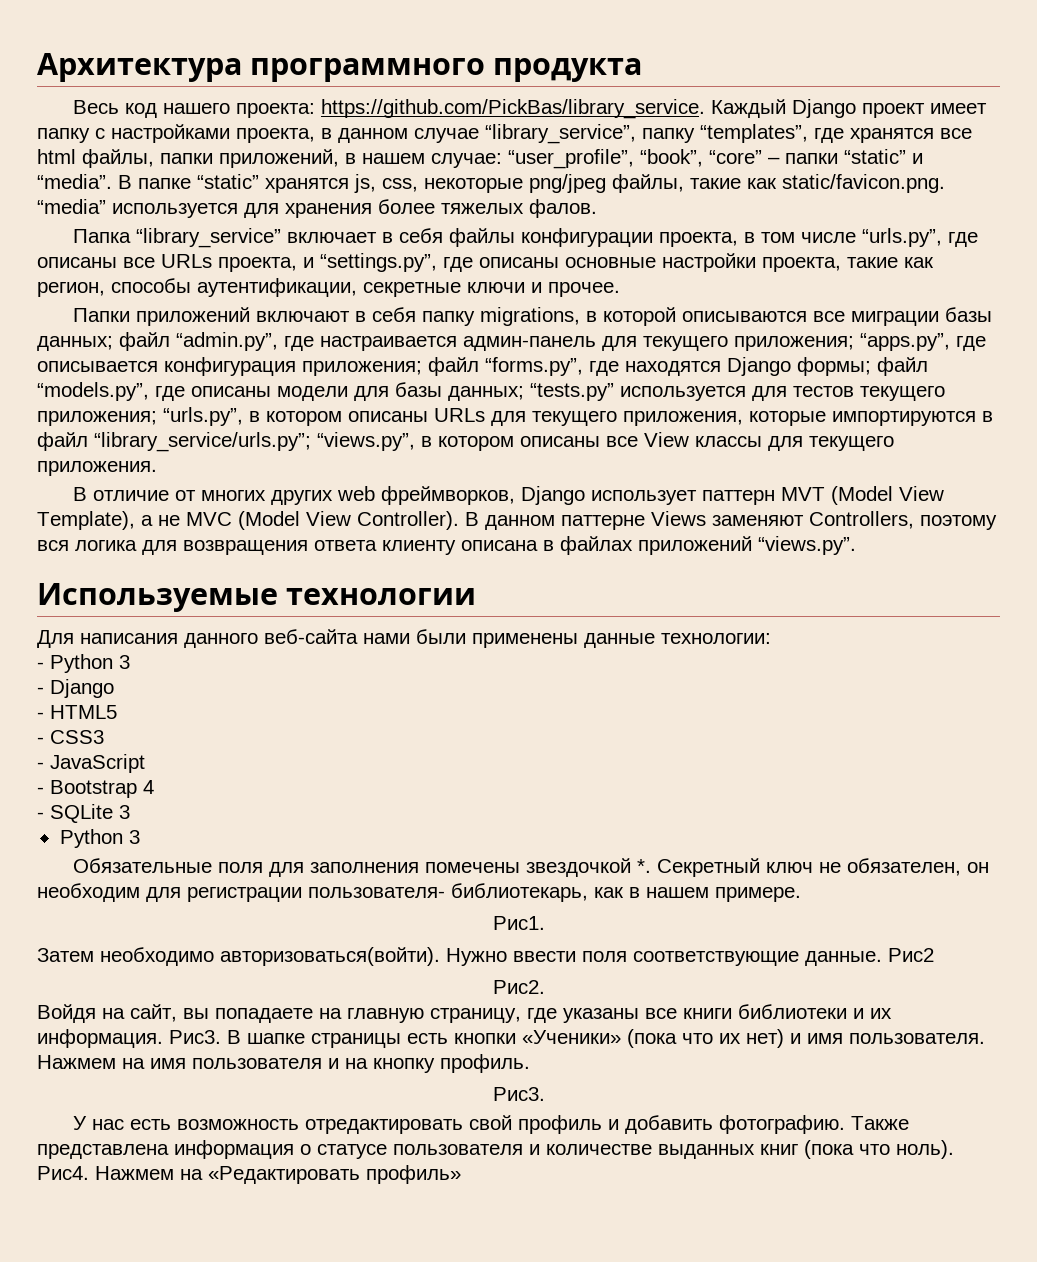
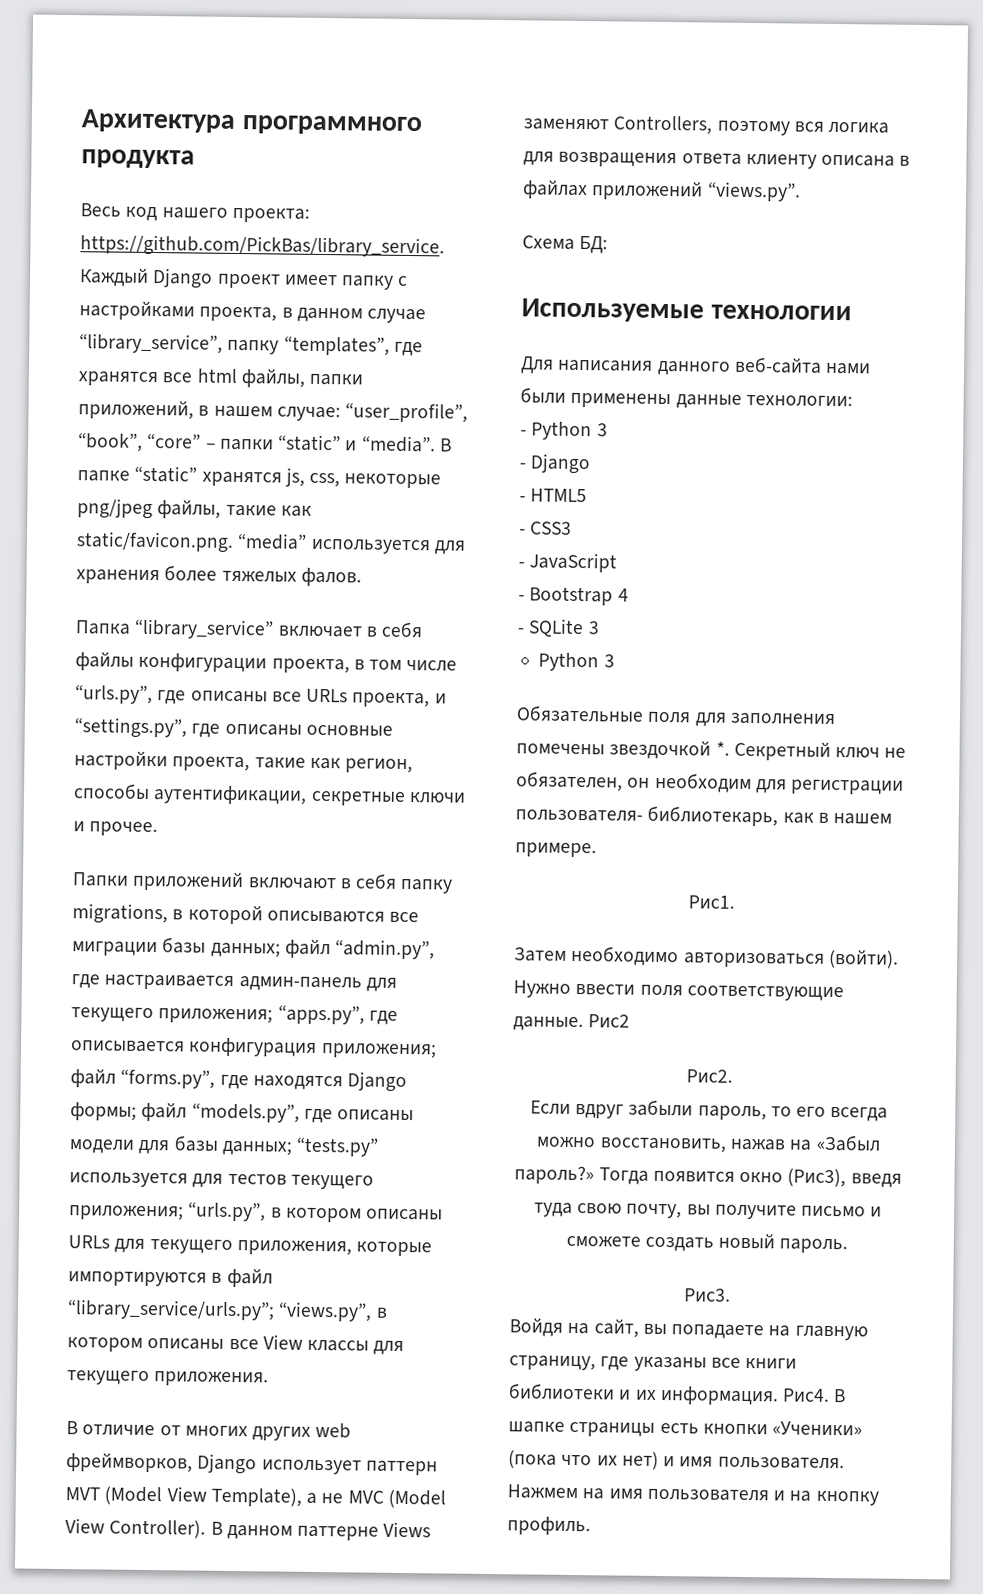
+ Схема БД:
- Затем необходимо авторизоваться(войти).
+ Затем необходимо авторизоваться (войти).
+ Если вдруг забыли пароль, то его всегда можно восстановить, нажав на «Забыл пароль?» Тогда появится окно (Рис3), введя туда свою почту, вы получите письмо и сможете создать новый пароль.
+ Рис3.
- Войдя на сайт, вы попадаете на главную страницу, где указаны все книги библиотеки и их информация. Рис3.
+ Войдя на сайт, вы попадаете на главную страницу, где указаны все книги библиотеки и их информация. Рис4.
  Нажмем на имя пользователя и на кнопку профиль.
- Рис3.
- У нас есть возможность отредактировать свой профиль и добавить фотографию. Также представлена информация о статусе пользователя и количестве выданных книг (пока что ноль). Рис4. Нажмем на «Редактировать профиль»

